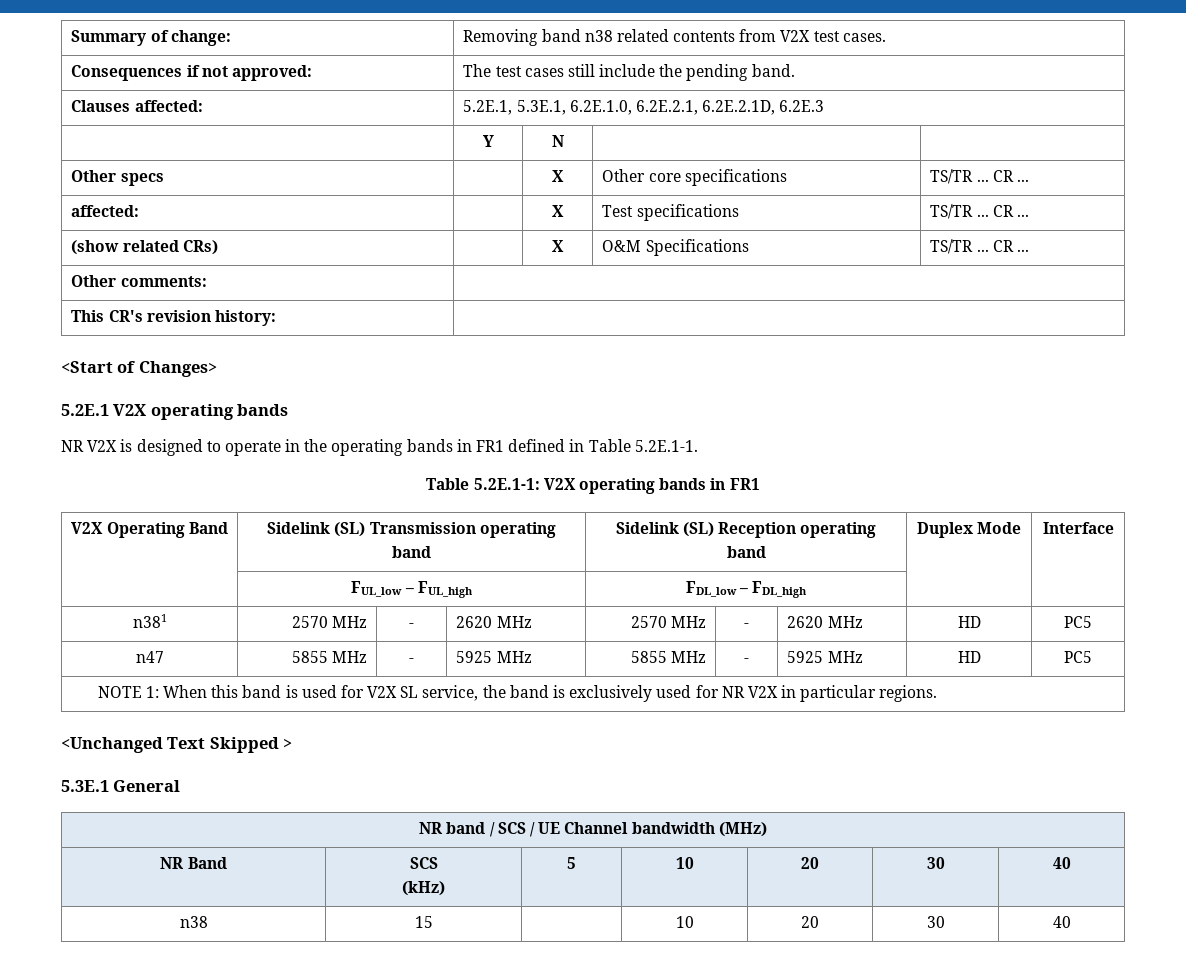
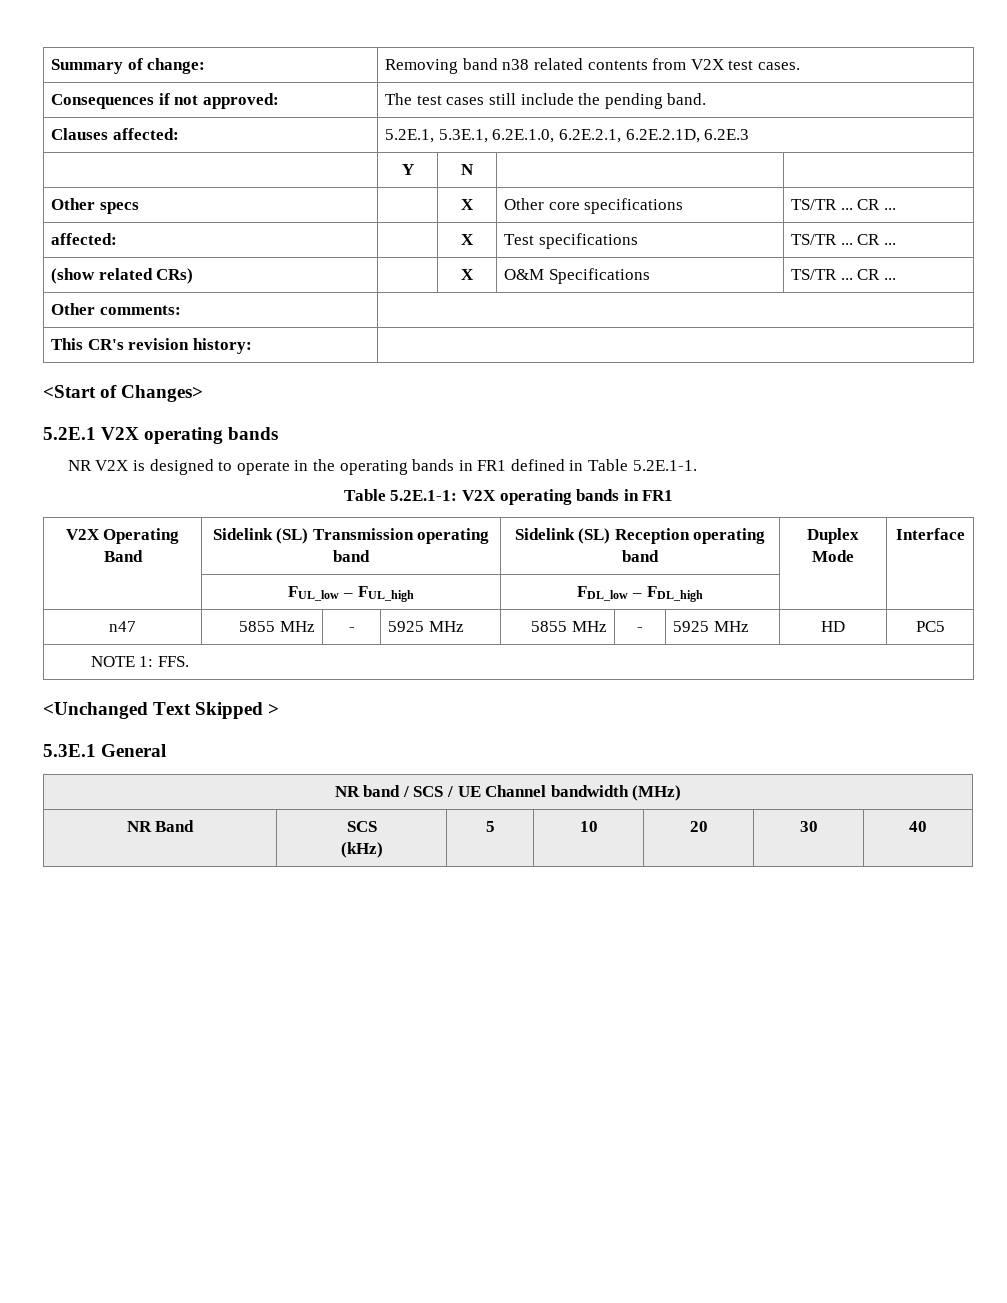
- n381 | 2570 MHz | - | 2620 MHz | 2570 MHz | - | 2620 MHz | HD | PC5
- NOTE 1: When this band is used for V2X SL service, the band is exclusively used for NR V2X in particular regions.
+ NOTE 1: FFS.
- n38 | 15 | | 10 | 20 | 30 | 40

